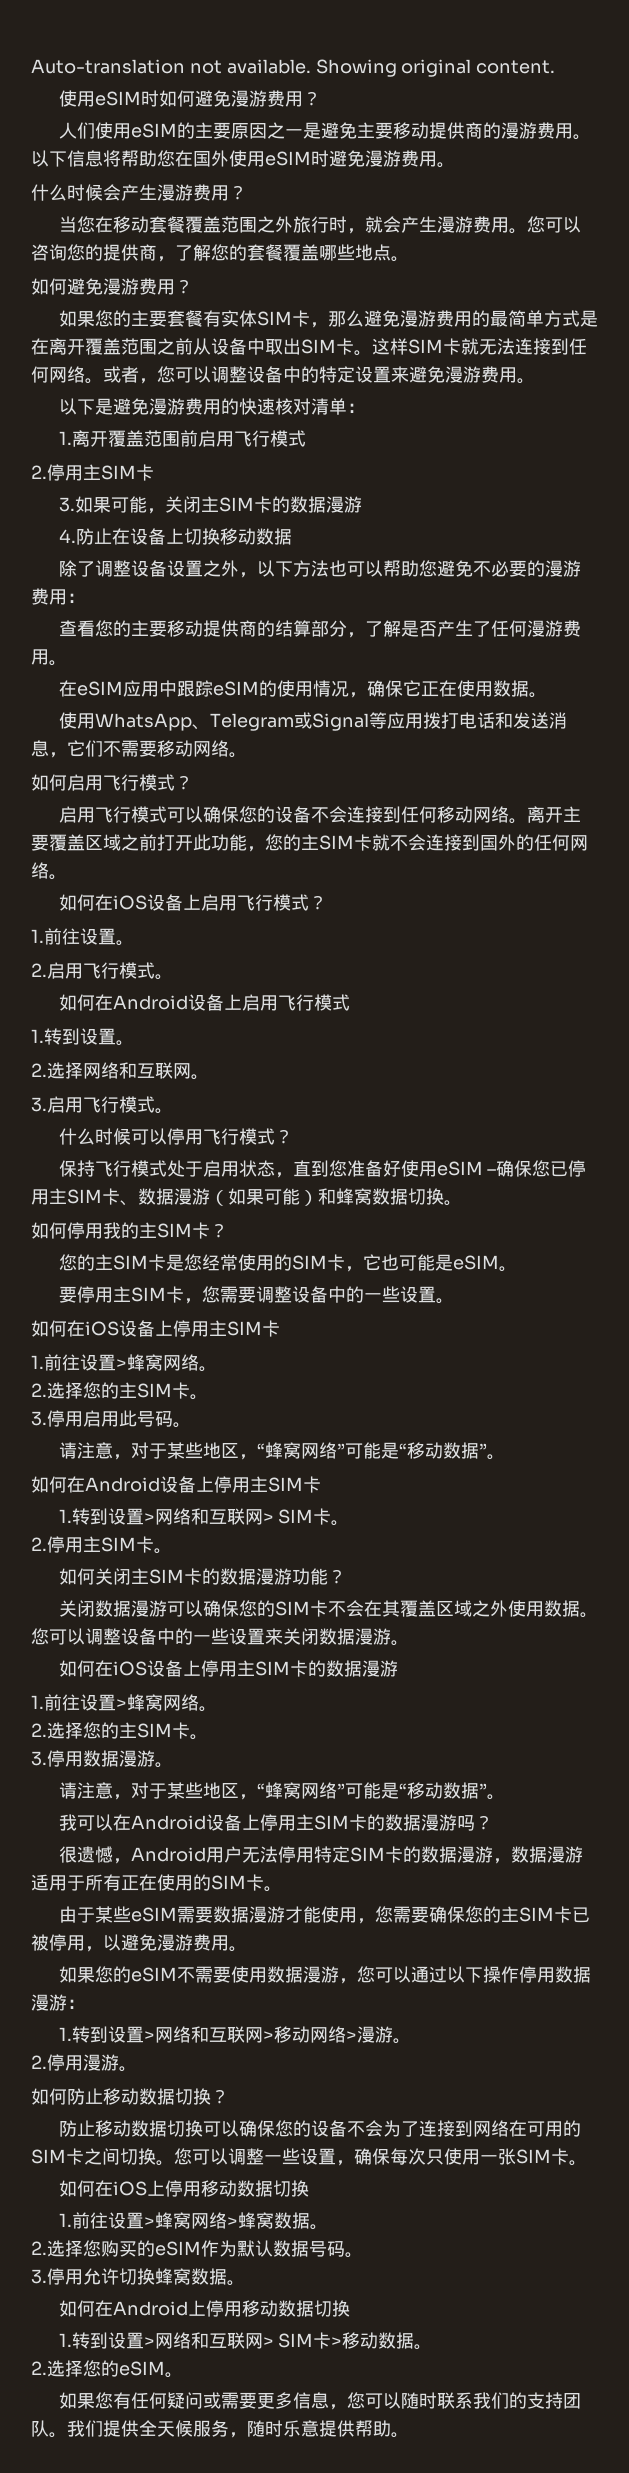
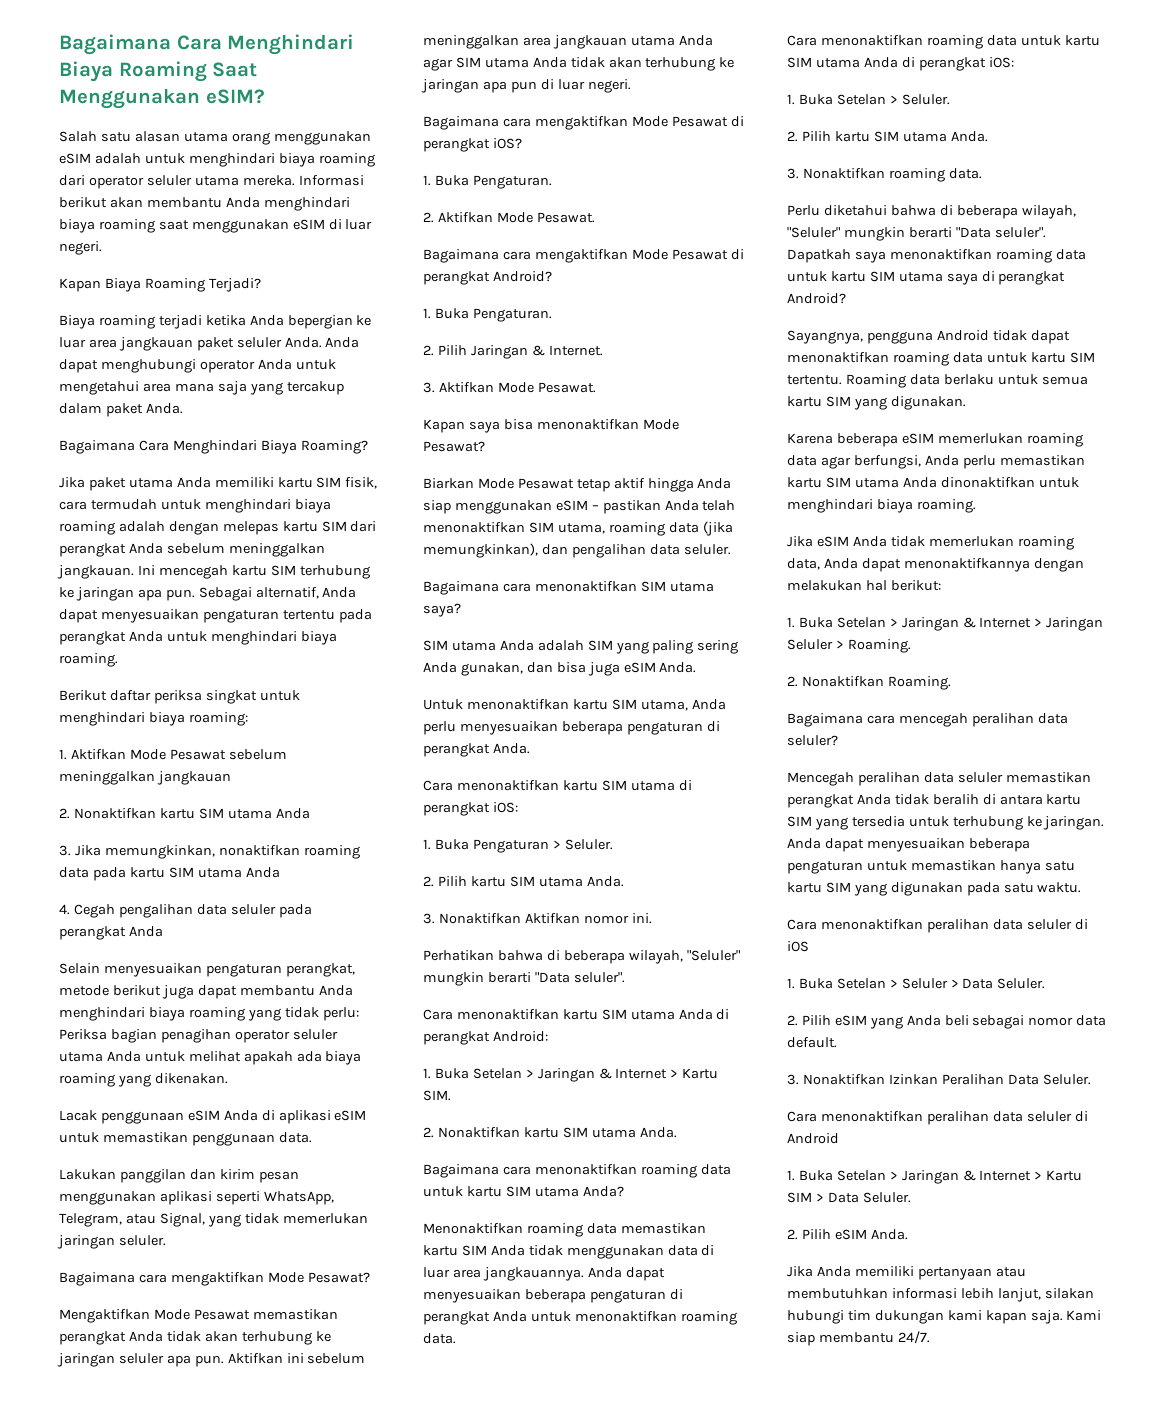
- Auto-translation not available. Showing original content.
- 使用eSIM时如何避免漫游费用？
- 人们使用eSIM的主要原因之一是避免主要移动提供商的漫游费用。以下信息将帮助您在国外使用eSIM时避免漫游费用。
- 什么时候会产生漫游费用？
- 当您在移动套餐覆盖范围之外旅行时，就会产生漫游费用。您可以咨询您的提供商，了解您的套餐覆盖哪些地点。
- 如何避免漫游费用？
- 如果您的主要套餐有实体SIM卡，那么避免漫游费用的最简单方式是在离开覆盖范围之前从设备中取出SIM卡。这样SIM卡就无法连接到任何网络。或者，您可以调整设备中的特定设置来避免漫游费用。
- 以下是避免漫游费用的快速核对清单：
- 1.离开覆盖范围前启用飞行模式
- 2.停用主SIM卡
- 3.如果可能，关闭主SIM卡的数据漫游
- 4.防止在设备上切换移动数据
- 除了调整设备设置之外，以下方法也可以帮助您避免不必要的漫游费用：
- 查看您的主要移动提供商的结算部分，了解是否产生了任何漫游费用。
- 在eSIM应用中跟踪eSIM的使用情况，确保它正在使用数据。
- 使用WhatsApp、Telegram或Signal等应用拨打电话和发送消息，它们不需要移动网络。
- 如何启用飞行模式？
- 启用飞行模式可以确保您的设备不会连接到任何移动网络。离开主要覆盖区域之前打开此功能，您的主SIM卡就不会连接到国外的任何网络。
- 如何在iOS设备上启用飞行模式？
- 1.前往设置。
- 2.启用飞行模式。
- 如何在Android设备上启用飞行模式
- 1.转到设置。
- 2.选择网络和互联网。
- 3.启用飞行模式。
- 什么时候可以停用飞行模式？
- 保持飞行模式处于启用状态，直到您准备好使用eSIM –确保您已停用主SIM卡、数据漫游（如果可能）和蜂窝数据切换。
- 如何停用我的主SIM卡？
- 您的主SIM卡是您经常使用的SIM卡，它也可能是eSIM。
- 要停用主SIM卡，您需要调整设备中的一些设置。
- 如何在iOS设备上停用主SIM卡
- 1.前往设置>蜂窝网络。
- 2.选择您的主SIM卡。
- 3.停用启用此号码。
- 请注意，对于某些地区，“蜂窝网络”可能是“移动数据”。
- 如何在Android设备上停用主SIM卡
- 1.转到设置>网络和互联网> SIM卡。
- 2.停用主SIM卡。
- 如何关闭主SIM卡的数据漫游功能？
- 关闭数据漫游可以确保您的SIM卡不会在其覆盖区域之外使用数据。您可以调整设备中的一些设置来关闭数据漫游。
- 如何在iOS设备上停用主SIM卡的数据漫游
- 1.前往设置>蜂窝网络。
- 2.选择您的主SIM卡。
- 3.停用数据漫游。
- 请注意，对于某些地区，“蜂窝网络”可能是“移动数据”。
- 我可以在Android设备上停用主SIM卡的数据漫游吗？
- 很遗憾，Android用户无法停用特定SIM卡的数据漫游，数据漫游适用于所有正在使用的SIM卡。
- 由于某些eSIM需要数据漫游才能使用，您需要确保您的主SIM卡已被停用，以避免漫游费用。
- 如果您的eSIM不需要使用数据漫游，您可以通过以下操作停用数据漫游：
- 1.转到设置>网络和互联网>移动网络>漫游。
- 2.停用漫游。
- 如何防止移动数据切换？
- 防止移动数据切换可以确保您的设备不会为了连接到网络在可用的SIM卡之间切换。您可以调整一些设置，确保每次只使用一张SIM卡。
- 如何在iOS上停用移动数据切换
- 1.前往设置>蜂窝网络>蜂窝数据。
- 2.选择您购买的eSIM作为默认数据号码。
- 3.停用允许切换蜂窝数据。
- 如何在Android上停用移动数据切换
- 1.转到设置>网络和互联网> SIM卡>移动数据。
- 2.选择您的eSIM。
- 如果您有任何疑问或需要更多信息，您可以随时联系我们的支持团队。我们提供全天候服务，随时乐意提供帮助。
+ Bagaimana Cara Menghindari Biaya Roaming Saat Menggunakan eSIM?
+ Salah satu alasan utama orang menggunakan eSIM adalah untuk menghindari biaya roaming dari operator seluler utama mereka. Informasi berikut akan membantu Anda menghindari biaya roaming saat menggunakan eSIM di luar negeri.
+ Kapan Biaya Roaming Terjadi?
+ Biaya roaming terjadi ketika Anda bepergian ke luar area jangkauan paket seluler Anda. Anda dapat menghubungi operator Anda untuk mengetahui area mana saja yang tercakup dalam paket Anda.
+ Bagaimana Cara Menghindari Biaya Roaming?
+ Jika paket utama Anda memiliki kartu SIM fisik, cara termudah untuk menghindari biaya roaming adalah dengan melepas kartu SIM dari perangkat Anda sebelum meninggalkan jangkauan. Ini mencegah kartu SIM terhubung ke jaringan apa pun. Sebagai alternatif, Anda dapat menyesuaikan pengaturan tertentu pada perangkat Anda untuk menghindari biaya roaming.
+ Berikut daftar periksa singkat untuk menghindari biaya roaming:
+ 1. Aktifkan Mode Pesawat sebelum meninggalkan jangkauan
+ 2. Nonaktifkan kartu SIM utama Anda
+ 3. Jika memungkinkan, nonaktifkan roaming data pada kartu SIM utama Anda
+ 4. Cegah pengalihan data seluler pada perangkat Anda
+ Selain menyesuaikan pengaturan perangkat, metode berikut juga dapat membantu Anda menghindari biaya roaming yang tidak perlu: Periksa bagian penagihan operator seluler utama Anda untuk melihat apakah ada biaya roaming yang dikenakan.
+ Lacak penggunaan eSIM Anda di aplikasi eSIM untuk memastikan penggunaan data.
+ Lakukan panggilan dan kirim pesan menggunakan aplikasi seperti WhatsApp, Telegram, atau Signal, yang tidak memerlukan jaringan seluler.
+ Bagaimana cara mengaktifkan Mode Pesawat?
+ Mengaktifkan Mode Pesawat memastikan perangkat Anda tidak akan terhubung ke jaringan seluler apa pun. Aktifkan ini sebelum meninggalkan area jangkauan utama Anda agar SIM utama Anda tidak akan terhubung ke jaringan apa pun di luar negeri.
+ Bagaimana cara mengaktifkan Mode Pesawat di perangkat iOS?
+ 1. Buka Pengaturan.
+ 2. Aktifkan Mode Pesawat.
+ Bagaimana cara mengaktifkan Mode Pesawat di perangkat Android?
+ 1. Buka Pengaturan.
+ 2. Pilih Jaringan & Internet.
+ 3. Aktifkan Mode Pesawat.
+ Kapan saya bisa menonaktifkan Mode Pesawat?
+ Biarkan Mode Pesawat tetap aktif hingga Anda siap menggunakan eSIM – pastikan Anda telah menonaktifkan SIM utama, roaming data (jika memungkinkan), dan pengalihan data seluler.
+ Bagaimana cara menonaktifkan SIM utama saya?
+ SIM utama Anda adalah SIM yang paling sering Anda gunakan, dan bisa juga eSIM Anda.
+ Untuk menonaktifkan kartu SIM utama, Anda perlu menyesuaikan beberapa pengaturan di perangkat Anda.
+ Cara menonaktifkan kartu SIM utama di perangkat iOS:
+ 1. Buka Pengaturan > Seluler.
+ 2. Pilih kartu SIM utama Anda.
+ 3. Nonaktifkan Aktifkan nomor ini.
+ Perhatikan bahwa di beberapa wilayah, "Seluler" mungkin berarti "Data seluler".
+ Cara menonaktifkan kartu SIM utama Anda di perangkat Android:
+ 1. Buka Setelan > Jaringan & Internet > Kartu SIM.
+ 2. Nonaktifkan kartu SIM utama Anda.
+ Bagaimana cara menonaktifkan roaming data untuk kartu SIM utama Anda?
+ Menonaktifkan roaming data memastikan kartu SIM Anda tidak menggunakan data di luar area jangkauannya. Anda dapat menyesuaikan beberapa pengaturan di perangkat Anda untuk menonaktifkan roaming data.
+ Cara menonaktifkan roaming data untuk kartu SIM utama Anda di perangkat iOS:
+ 1. Buka Setelan > Seluler.
+ 2. Pilih kartu SIM utama Anda.
+ 3. Nonaktifkan roaming data.
+ Perlu diketahui bahwa di beberapa wilayah, "Seluler" mungkin berarti "Data seluler". Dapatkah saya menonaktifkan roaming data untuk kartu SIM utama saya di perangkat Android?
+ Sayangnya, pengguna Android tidak dapat menonaktifkan roaming data untuk kartu SIM tertentu. Roaming data berlaku untuk semua kartu SIM yang digunakan.
+ Karena beberapa eSIM memerlukan roaming data agar berfungsi, Anda perlu memastikan kartu SIM utama Anda dinonaktifkan untuk menghindari biaya roaming.
+ Jika eSIM Anda tidak memerlukan roaming data, Anda dapat menonaktifkannya dengan melakukan hal berikut:
+ 1. Buka Setelan > Jaringan & Internet > Jaringan Seluler > Roaming.
+ 2. Nonaktifkan Roaming.
+ Bagaimana cara mencegah peralihan data seluler?
+ Mencegah peralihan data seluler memastikan perangkat Anda tidak beralih di antara kartu SIM yang tersedia untuk terhubung ke jaringan. Anda dapat menyesuaikan beberapa pengaturan untuk memastikan hanya satu kartu SIM yang digunakan pada satu waktu.
+ Cara menonaktifkan peralihan data seluler di iOS
+ 1. Buka Setelan > Seluler > Data Seluler.
+ 2. Pilih eSIM yang Anda beli sebagai nomor data default.
+ 3. Nonaktifkan Izinkan Peralihan Data Seluler.
+ Cara menonaktifkan peralihan data seluler di Android
+ 1. Buka Setelan > Jaringan & Internet > Kartu SIM > Data Seluler.
+ 2. Pilih eSIM Anda.
+ Jika Anda memiliki pertanyaan atau membutuhkan informasi lebih lanjut, silakan hubungi tim dukungan kami kapan saja. Kami siap membantu 24/7.

